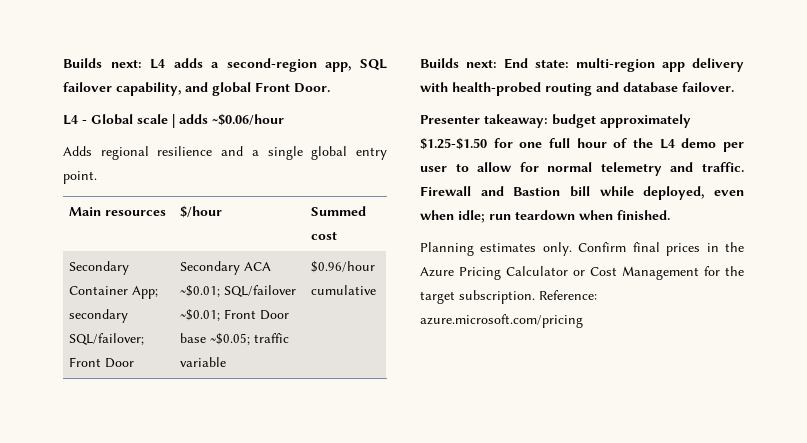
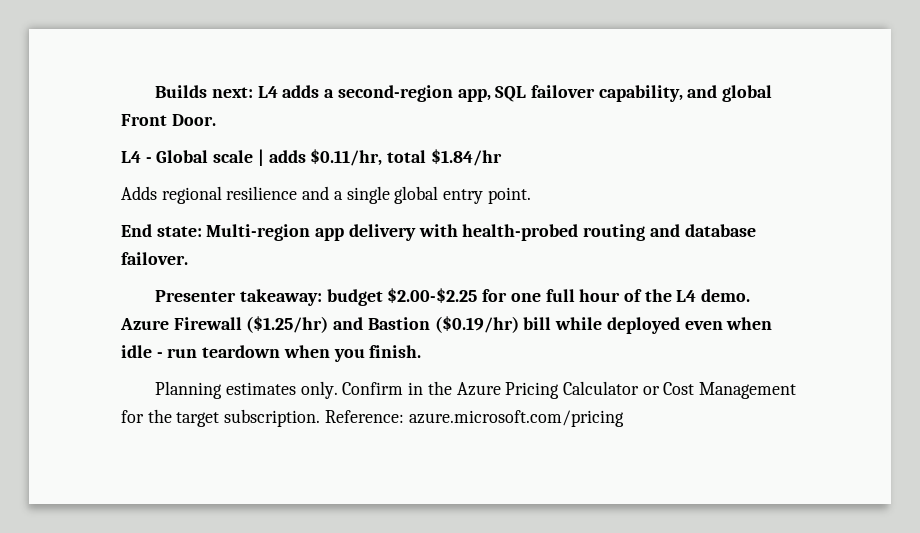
- L4 - Global scale | adds ~$0.06/hour
+ L4 - Global scale | adds $0.11/hr, total $1.84/hr
- Main resources | $/hour | Summed cost
- Secondary Container App; secondary SQL/failover; Front Door | Secondary ACA ~$0.01; SQL/failover ~$0.01; Front Door base ~$0.05; traffic variable | $0.96/hour cumulative
- Builds next: End state: multi-region app delivery with health-probed routing and database failover.
+ End state: Multi-region app delivery with health-probed routing and database failover.
- Presenter takeaway: budget approximately $1.25-$1.50 for one full hour of the L4 demo per user to allow for normal telemetry and traffic. Firewall and Bastion bill while deployed, even when idle; run teardown when finished.
+ Presenter takeaway: budget $2.00-$2.25 for one full hour of the L4 demo. Azure Firewall ($1.25/hr) and Bastion ($0.19/hr) bill while deployed even when idle - run teardown when you finish.
- Confirm final prices in the Azure Pricing Calculator or Cost Management for the target subscription.
+ Confirm in the Azure Pricing Calculator or Cost Management for the target subscription.

